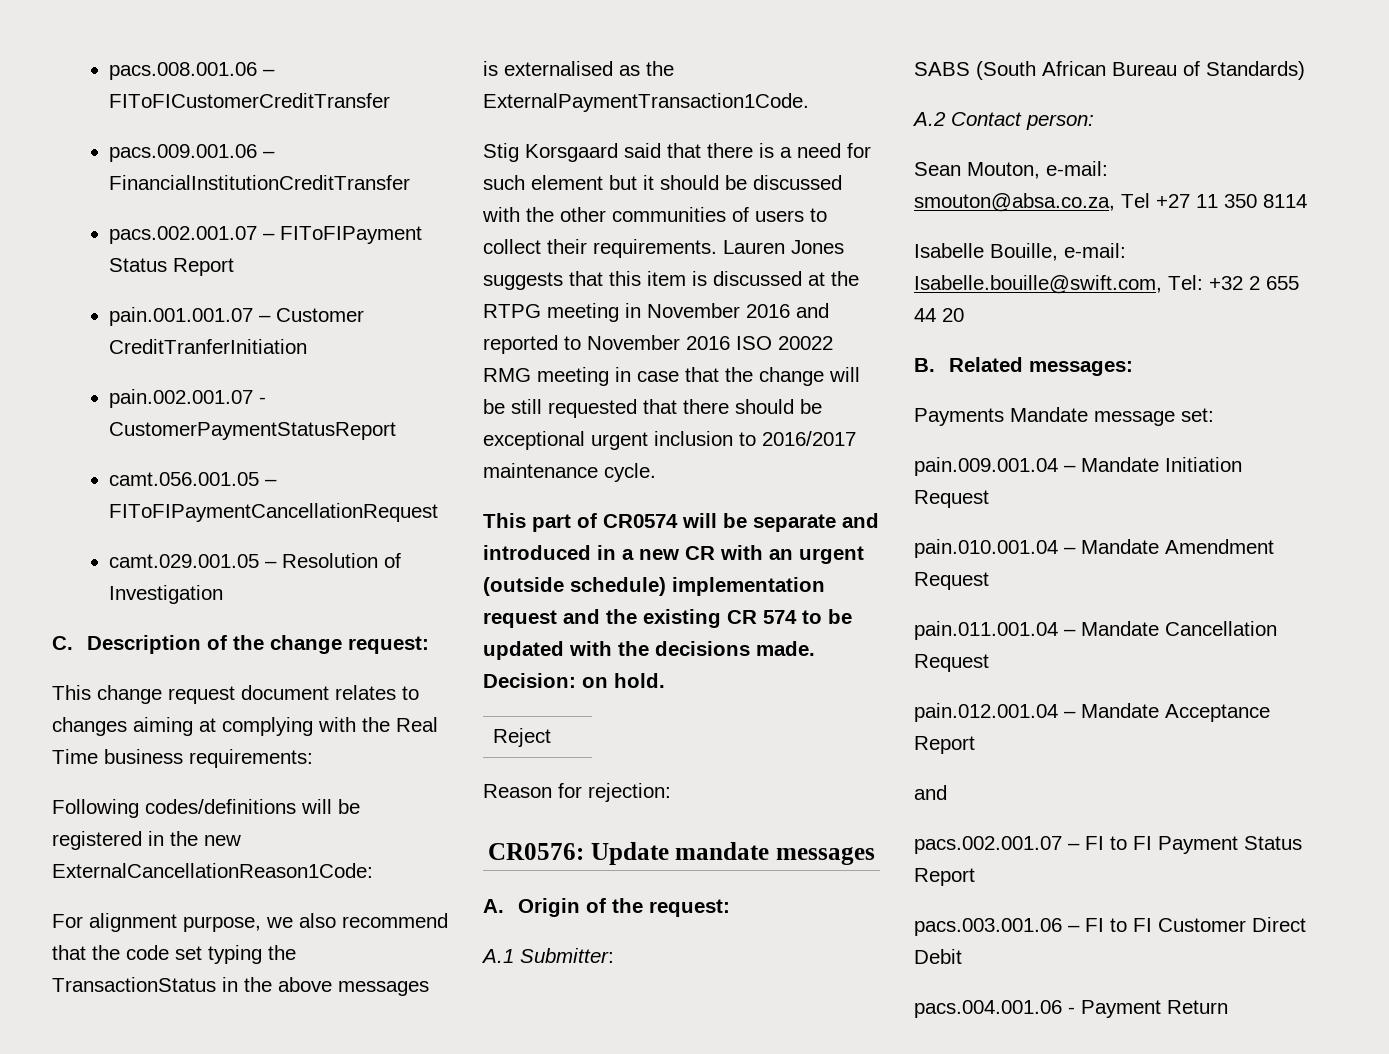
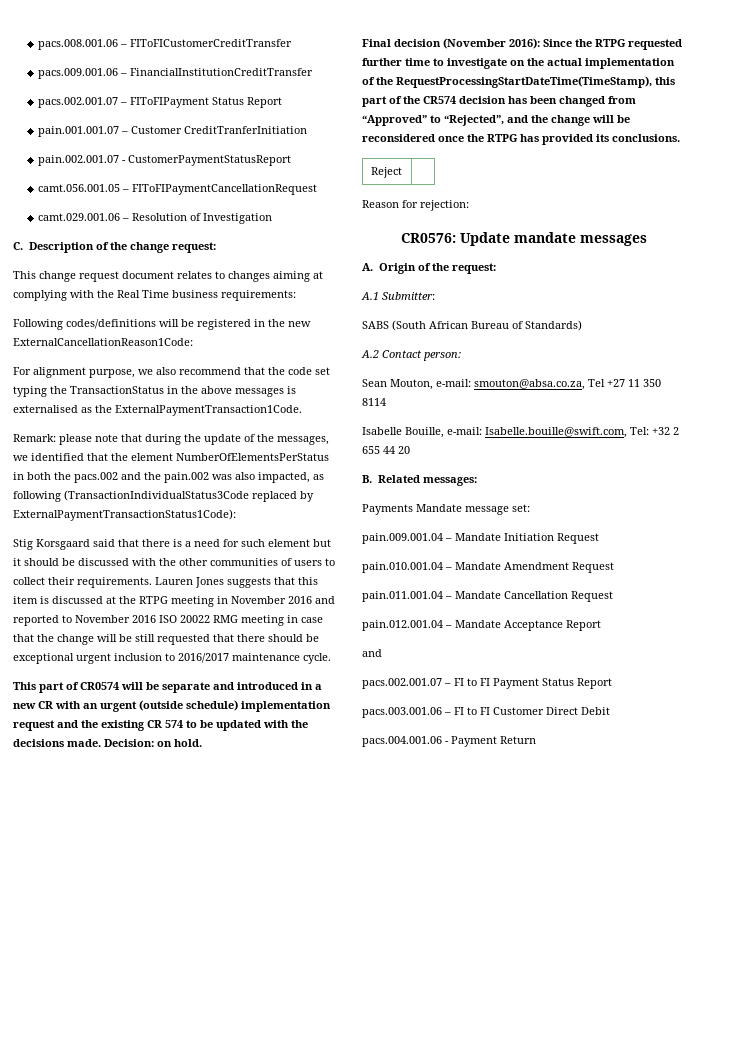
- camt.029.001.05 – Resolution of Investigation
+ camt.029.001.06 – Resolution of Investigation
+ Remark: please note that during the update of the messages, we identified that the element NumberOfElementsPerStatus in both the pacs.002 and the pain.002 was also impacted, as following (TransactionIndividualStatus3Code replaced by ExternalPaymentTransactionStatus1Code):
+ Final decision (November 2016): Since the RTPG requested further time to investigate on the actual implementation of the RequestProcessingStartDateTime(TimeStamp), this part of the CR574 decision has been changed from “Approved” to “Rejected”, and the change will be reconsidered once the RTPG has provided its conclusions.

